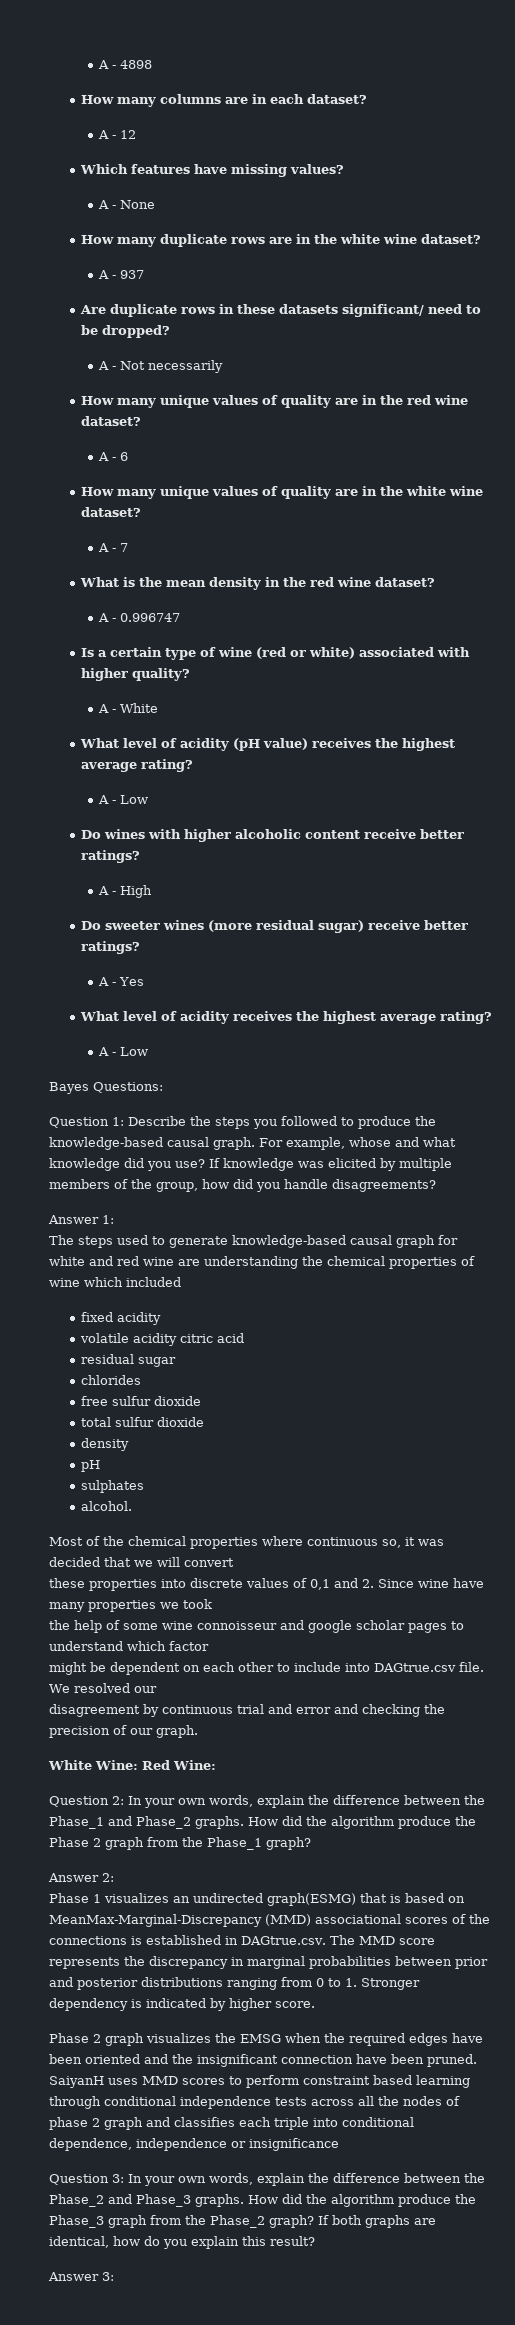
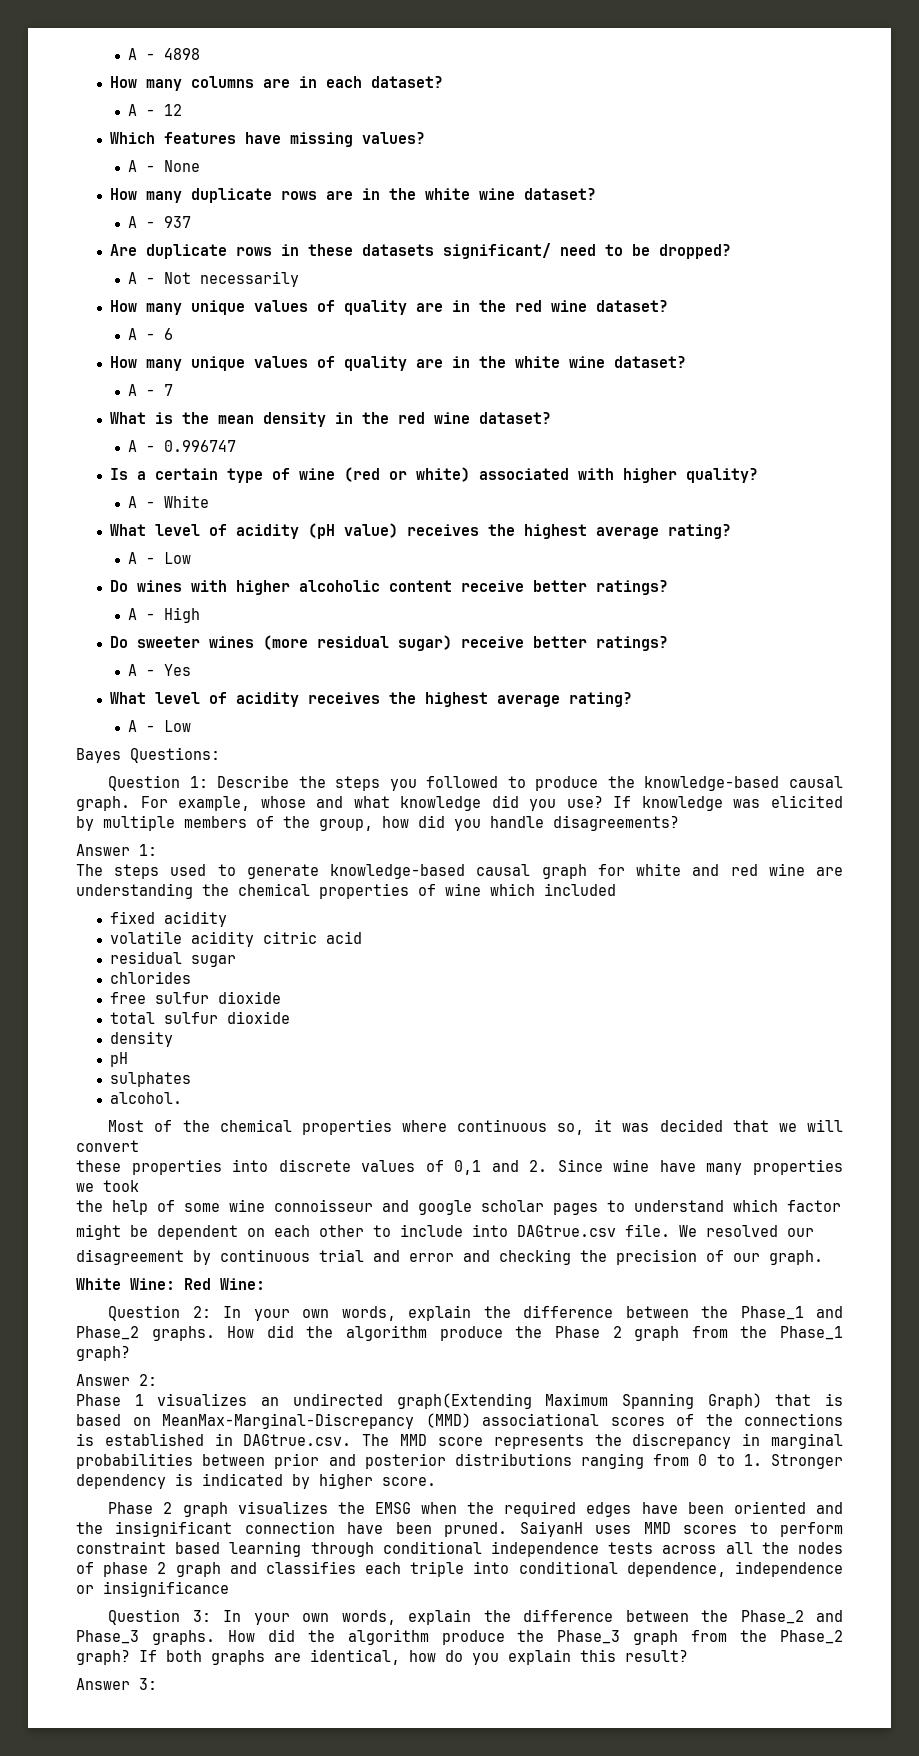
- Phase 1 visualizes an undirected graph(ESMG) that is based on MeanMax-Marginal-Discrepancy (MMD) associational scores of the connections is established in DAGtrue.csv. The MMD score represents the discrepancy in marginal probabilities between prior and posterior distributions ranging from 0 to 1. Stronger dependency is indicated by higher score.
+ Phase 1 visualizes an undirected graph(Extending Maximum Spanning Graph) that is based on MeanMax-Marginal-Discrepancy (MMD) associational scores of the connections is established in DAGtrue.csv. The MMD score represents the discrepancy in marginal probabilities between prior and posterior distributions ranging from 0 to 1. Stronger dependency is indicated by higher score.

